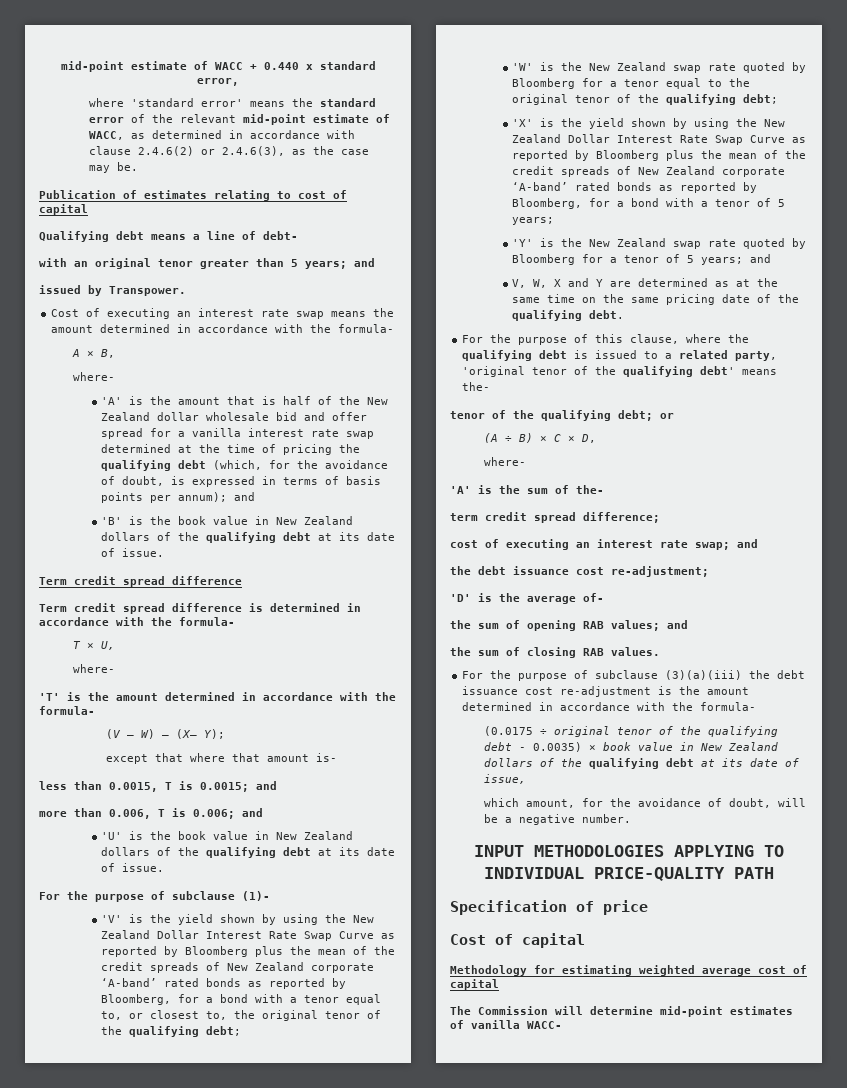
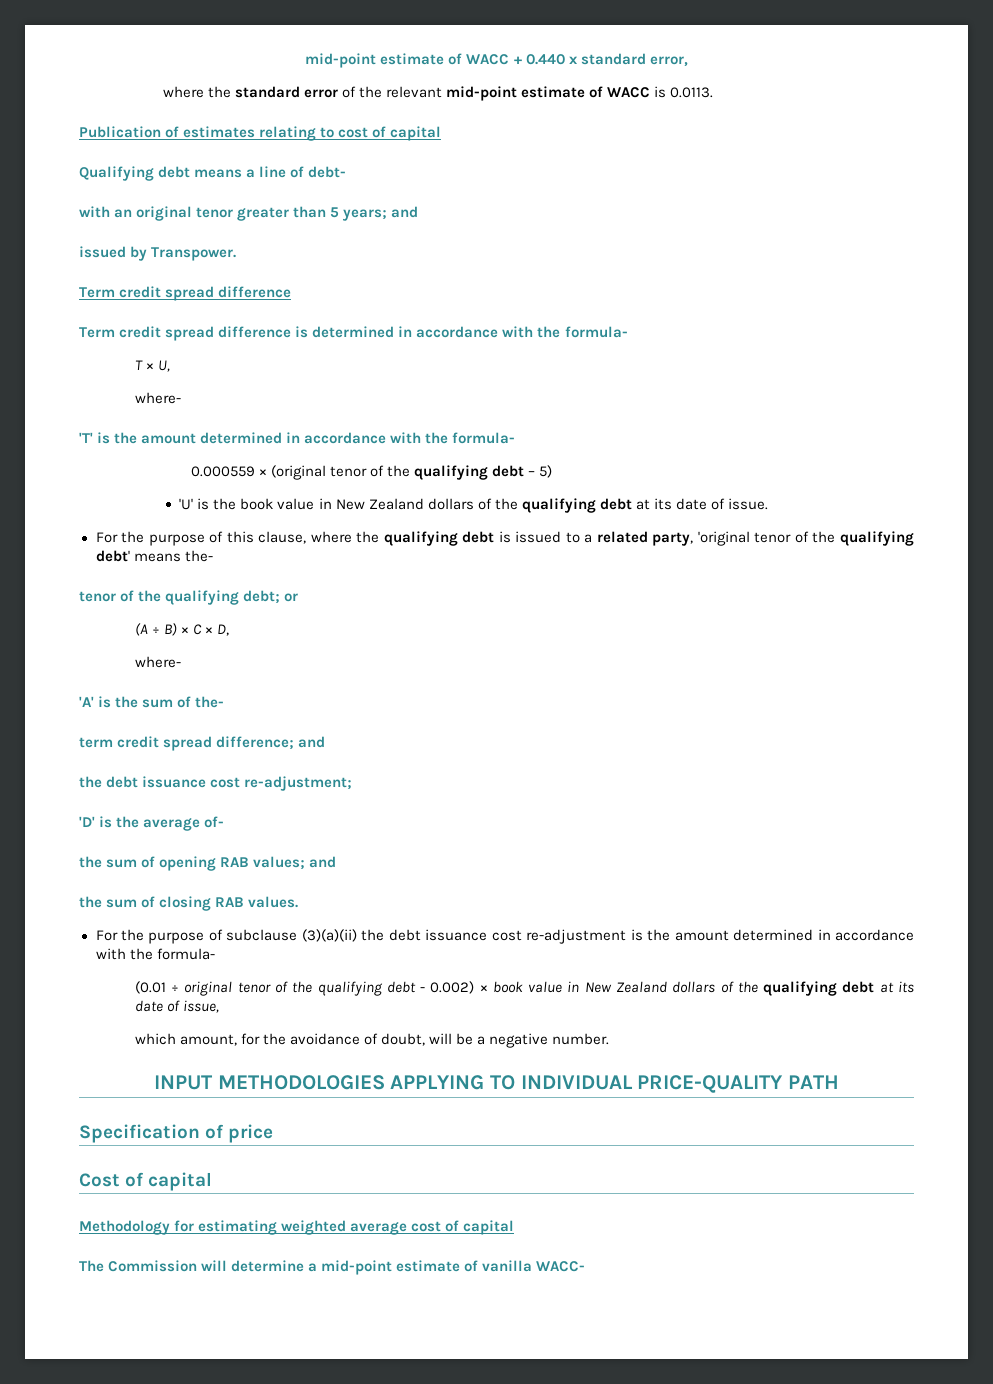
- where 'standard error' means the standard error of the relevant mid-point estimate of WACC, as determined in accordance with clause 2.4.6(2) or 2.4.6(3), as the case may be.
+ where the standard error of the relevant mid-point estimate of WACC is 0.0113.
- Cost of executing an interest rate swap means the amount determined in accordance with the formula-
- A × B,
- where-
- 'A' is the amount that is half of the New Zealand dollar wholesale bid and offer spread for a vanilla interest rate swap determined at the time of pricing the qualifying debt (which, for the avoidance of doubt, is expressed in terms of basis points per annum); and
- 'B' is the book value in New Zealand dollars of the qualifying debt at its date of issue.
- (V – W) – (X– Y);
- except that where that amount is-
- less than 0.0015, T is 0.0015; and
- more than 0.006, T is 0.006; and
+ 0.000559 × (original tenor of the qualifying debt – 5)
- For the purpose of subclause (1)-
- 'V' is the yield shown by using the New Zealand Dollar Interest Rate Swap Curve as reported by Bloomberg plus the mean of the credit spreads of New Zealand corporate ‘A-band’ rated bonds as reported by Bloomberg, for a bond with a tenor equal to, or closest to, the original tenor of the qualifying debt;
- 'W' is the New Zealand swap rate quoted by Bloomberg for a tenor equal to the original tenor of the qualifying debt;
- 'X' is the yield shown by using the New Zealand Dollar Interest Rate Swap Curve as reported by Bloomberg plus the mean of the credit spreads of New Zealand corporate ‘A-band’ rated bonds as reported by Bloomberg, for a bond with a tenor of 5 years;
- 'Y' is the New Zealand swap rate quoted by Bloomberg for a tenor of 5 years; and
- V, W, X and Y are determined as at the same time on the same pricing date of the qualifying debt.
- term credit spread difference;
- cost of executing an interest rate swap; and
+ term credit spread difference; and
- For the purpose of subclause (3)(a)(iii) the debt issuance cost re-adjustment is the amount determined in accordance with the formula-
+ For the purpose of subclause (3)(a)(ii) the debt issuance cost re-adjustment is the amount determined in accordance with the formula-
- (0.0175 ÷ original tenor of the qualifying debt - 0.0035) × book value in New Zealand dollars of the qualifying debt at its date of issue,
+ (0.01 ÷ original tenor of the qualifying debt - 0.002) × book value in New Zealand dollars of the qualifying debt at its date of issue,
- The Commission will determine mid-point estimates of vanilla WACC-
+ The Commission will determine a mid-point estimate of vanilla WACC-

